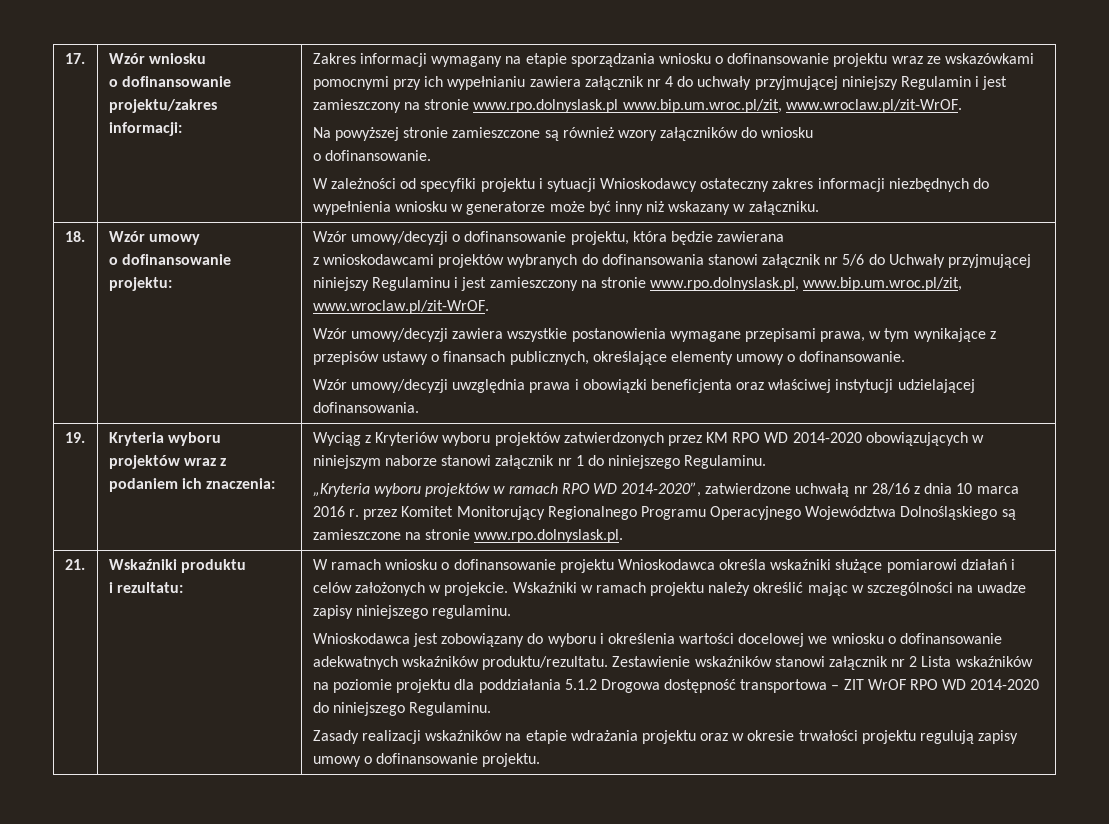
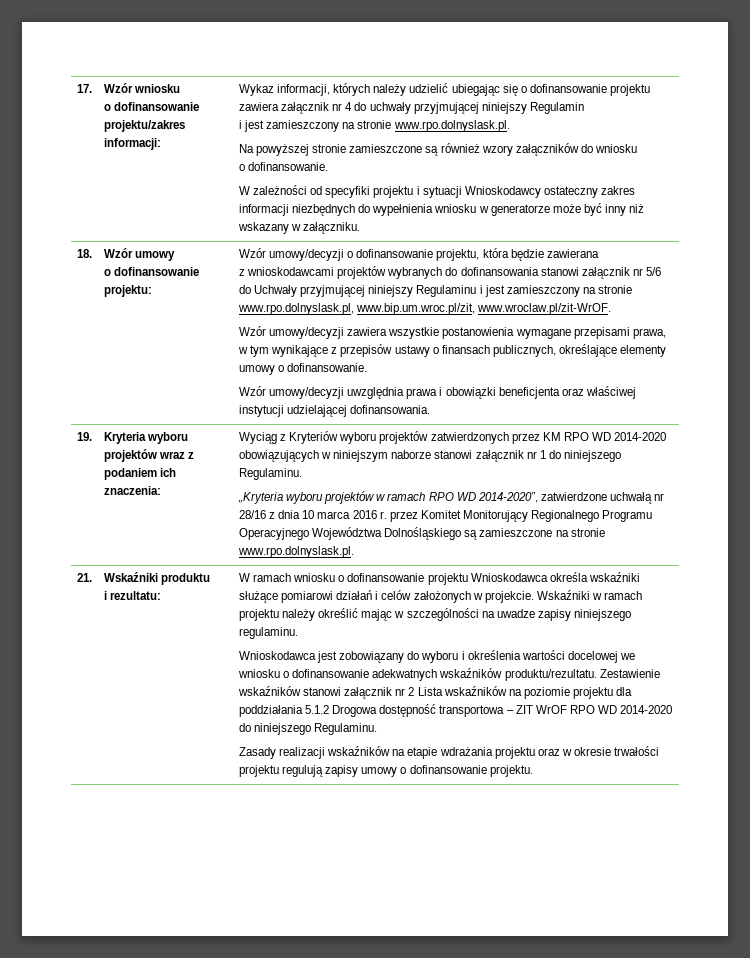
- Zakres informacji wymagany na etapie sporządzania wniosku o dofinansowanie projektu wraz ze wskazówkami pomocnymi przy ich wypełnianiu zawiera załącznik nr 4 do uchwały przyjmującej niniejszy Regulamin i jest zamieszczony na stronie www.rpo.dolnyslask.pl www.bip.um.wroc.pl/zit, www.wroclaw.pl/zit-WrOF.
+ Wykaz informacji, których należy udzielić ubiegając się o dofinansowanie projektu zawiera załącznik nr 4 do uchwały przyjmującej niniejszy Regulamin
+ i jest zamieszczony na stronie www.rpo.dolnyslask.pl.

